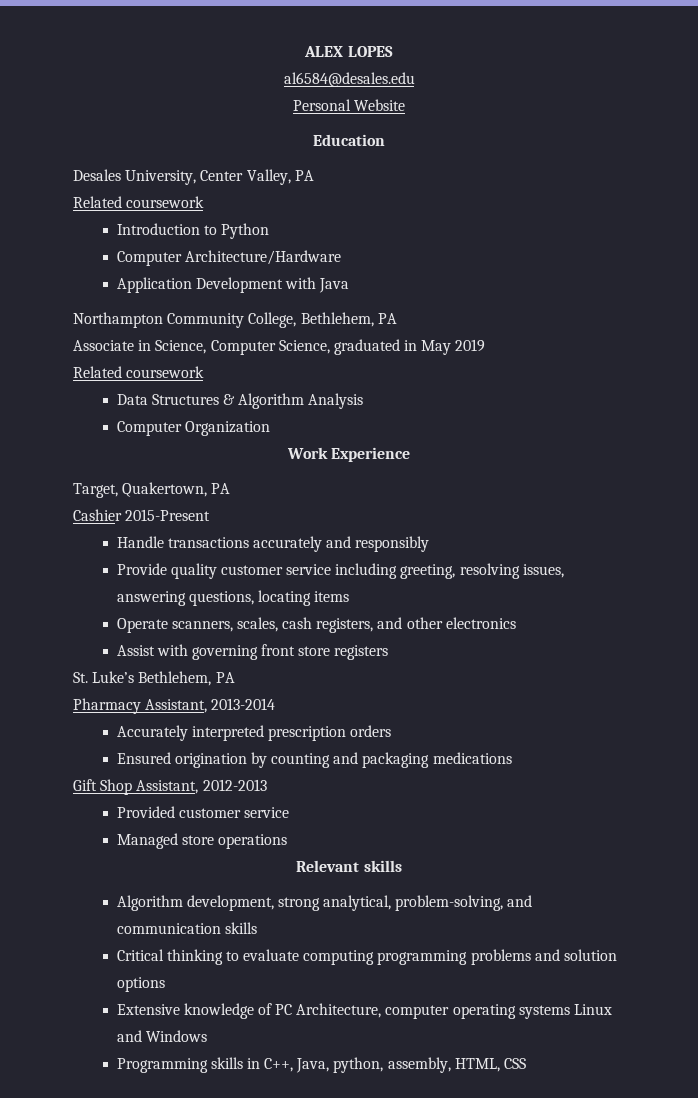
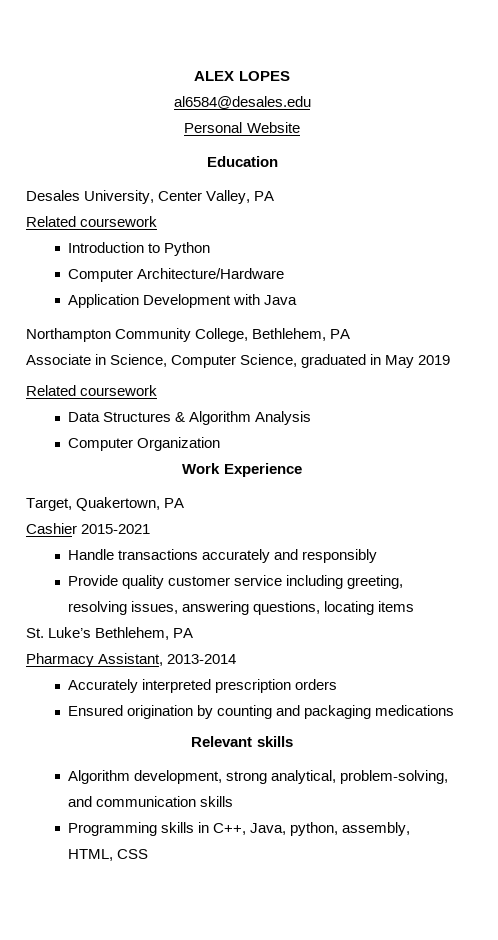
- Cashier 2015-Present
+ Cashier 2015-2021
- Operate scanners, scales, cash registers, and other electronics
- Assist with governing front store registers
- Gift Shop Assistant, 2012-2013
- Provided customer service
- Managed store operations
- Critical thinking to evaluate computing programming problems and solution options
- Extensive knowledge of PC Architecture, computer operating systems Linux and Windows

